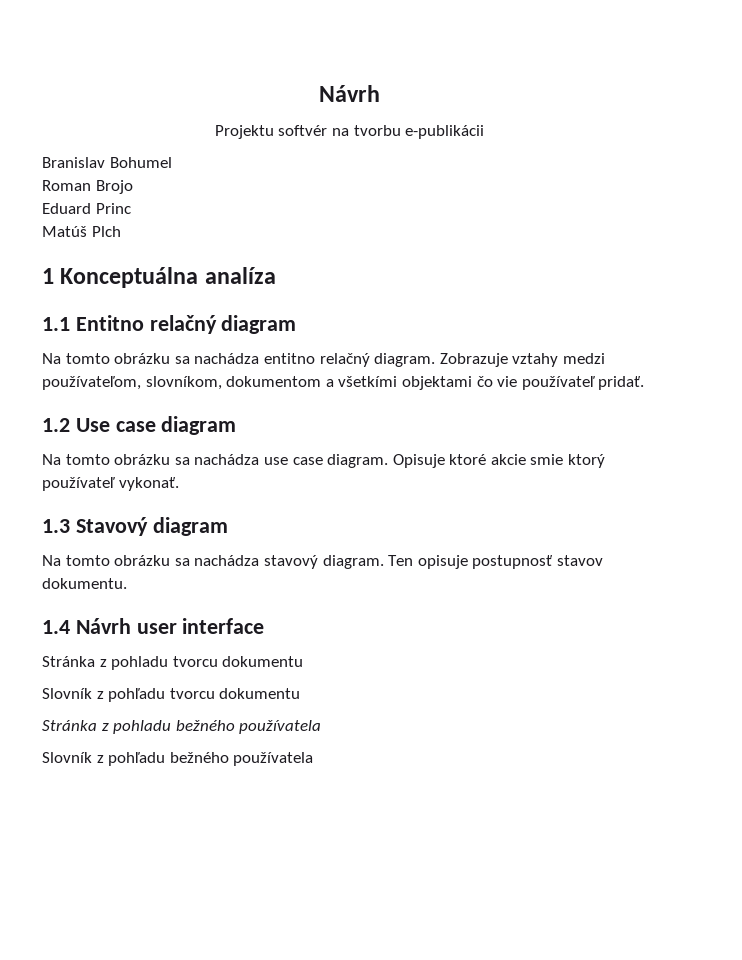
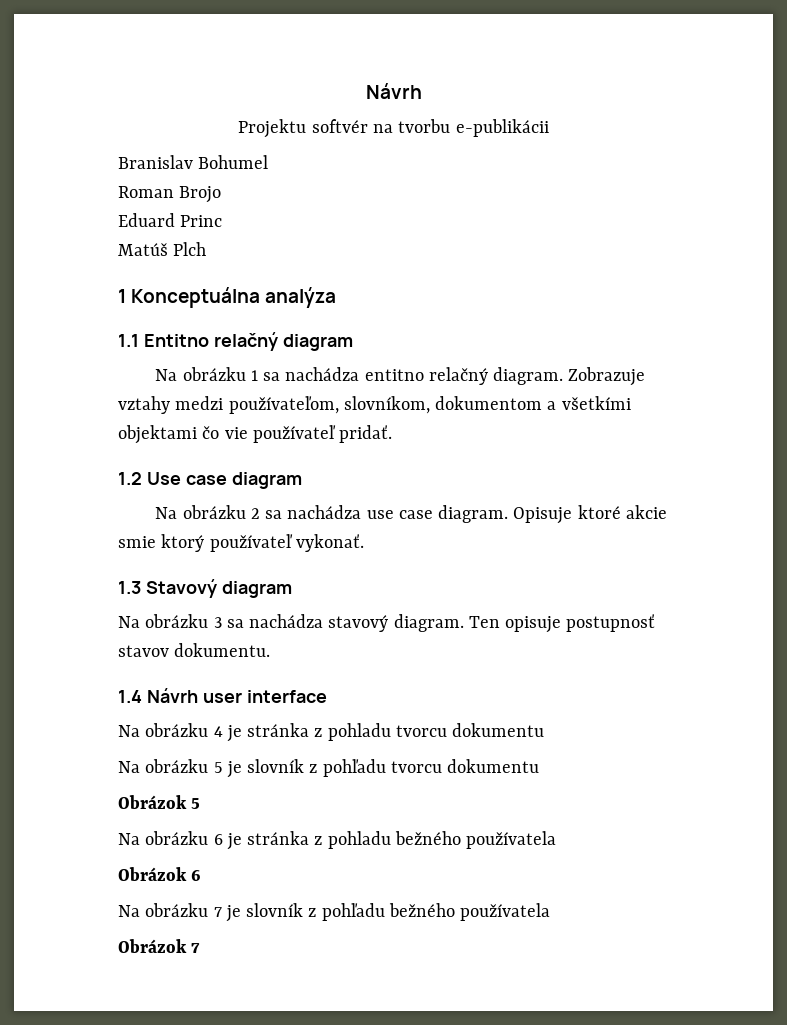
- 1 Konceptuálna analíza
+ 1 Konceptuálna analýza
- Na tomto obrázku sa nachádza entitno relačný diagram.
+ Na obrázku 1 sa nachádza entitno relačný diagram.
- Na tomto obrázku sa nachádza use case diagram.
+ Na obrázku 2 sa nachádza use case diagram.
- Na tomto obrázku sa nachádza stavový diagram.
+ Na obrázku 3 sa nachádza stavový diagram.
- Stránka z pohladu tvorcu dokumentu
+ Na obrázku 4 je stránka z pohladu tvorcu dokumentu
- Slovník z pohľadu tvorcu dokumentu
+ Na obrázku 5 je slovník z pohľadu tvorcu dokumentu
- Stránka z pohladu bežného používatela
- Slovník z pohľadu bežného používatela
+ Obrázok 5
+ Na obrázku 6 je stránka z pohladu bežného používatela
+ Obrázok 6
+ Na obrázku 7 je slovník z pohľadu bežného používatela
+ Obrázok 7

